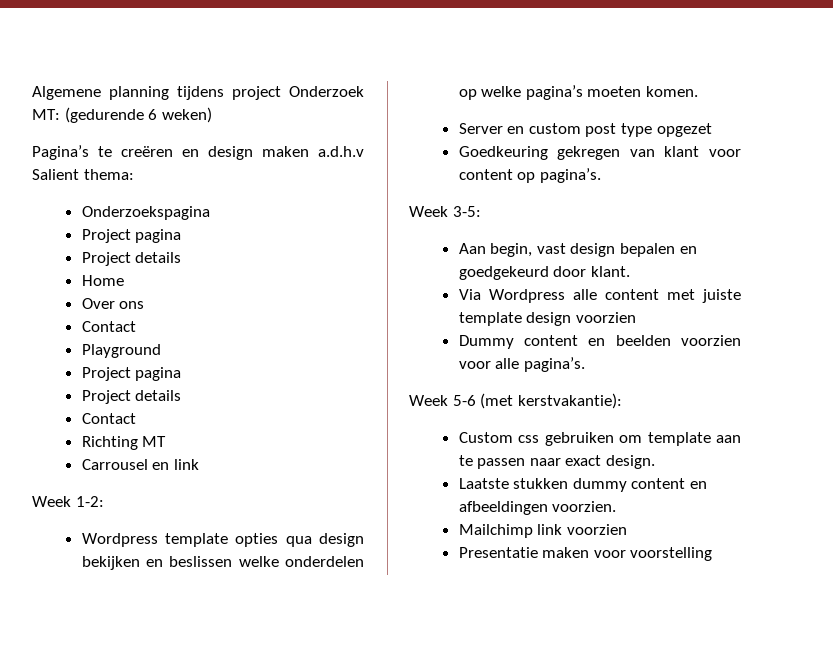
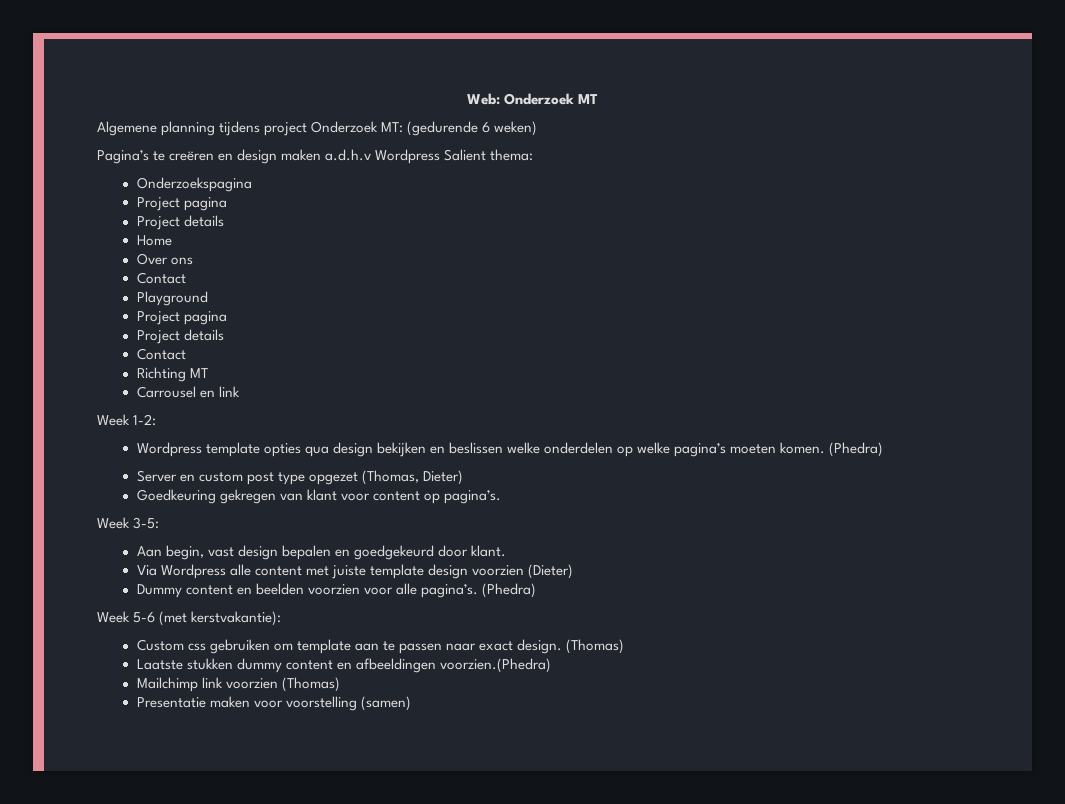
+ Web: Onderzoek MT
- Pagina’s te creëren en design maken a.d.h.v Salient thema:
+ Pagina’s te creëren en design maken a.d.h.v Wordpress Salient thema:
- Wordpress template opties qua design bekijken en beslissen welke onderdelen op welke pagina’s moeten komen.
+ Wordpress template opties qua design bekijken en beslissen welke onderdelen op welke pagina’s moeten komen. (Phedra)
- Server en custom post type opgezet
+ Server en custom post type opgezet (Thomas, Dieter)
- Via Wordpress alle content met juiste template design voorzien
+ Via Wordpress alle content met juiste template design voorzien (Dieter)
- Dummy content en beelden voorzien voor alle pagina’s.
+ Dummy content en beelden voorzien voor alle pagina’s. (Phedra)
- Custom css gebruiken om template aan te passen naar exact design.
+ Custom css gebruiken om template aan te passen naar exact design. (Thomas)
- Laatste stukken dummy content en afbeeldingen voorzien.
+ Laatste stukken dummy content en afbeeldingen voorzien.(Phedra)
- Mailchimp link voorzien
+ Mailchimp link voorzien (Thomas)
- Presentatie maken voor voorstelling
+ Presentatie maken voor voorstelling (samen)

